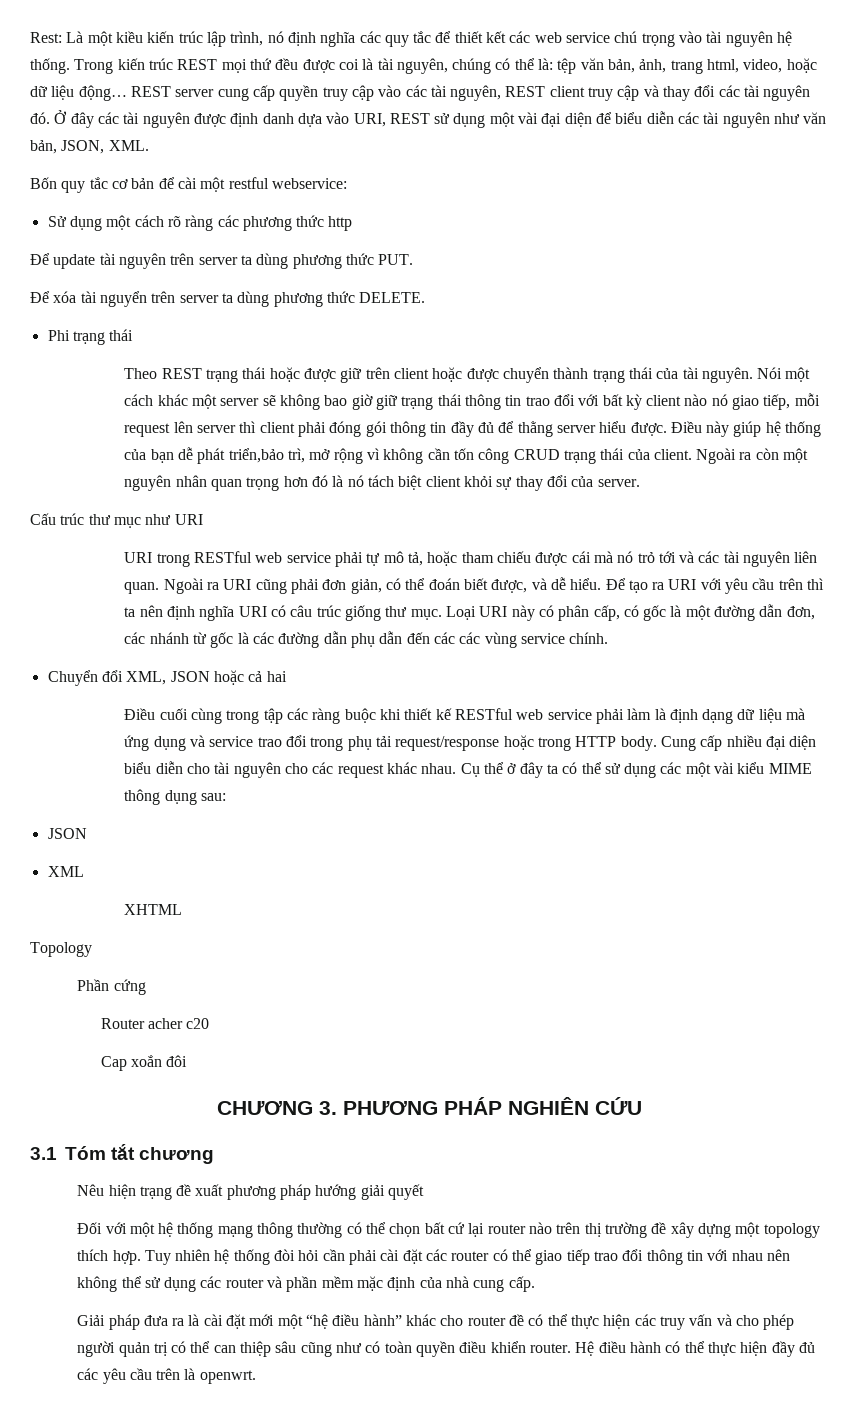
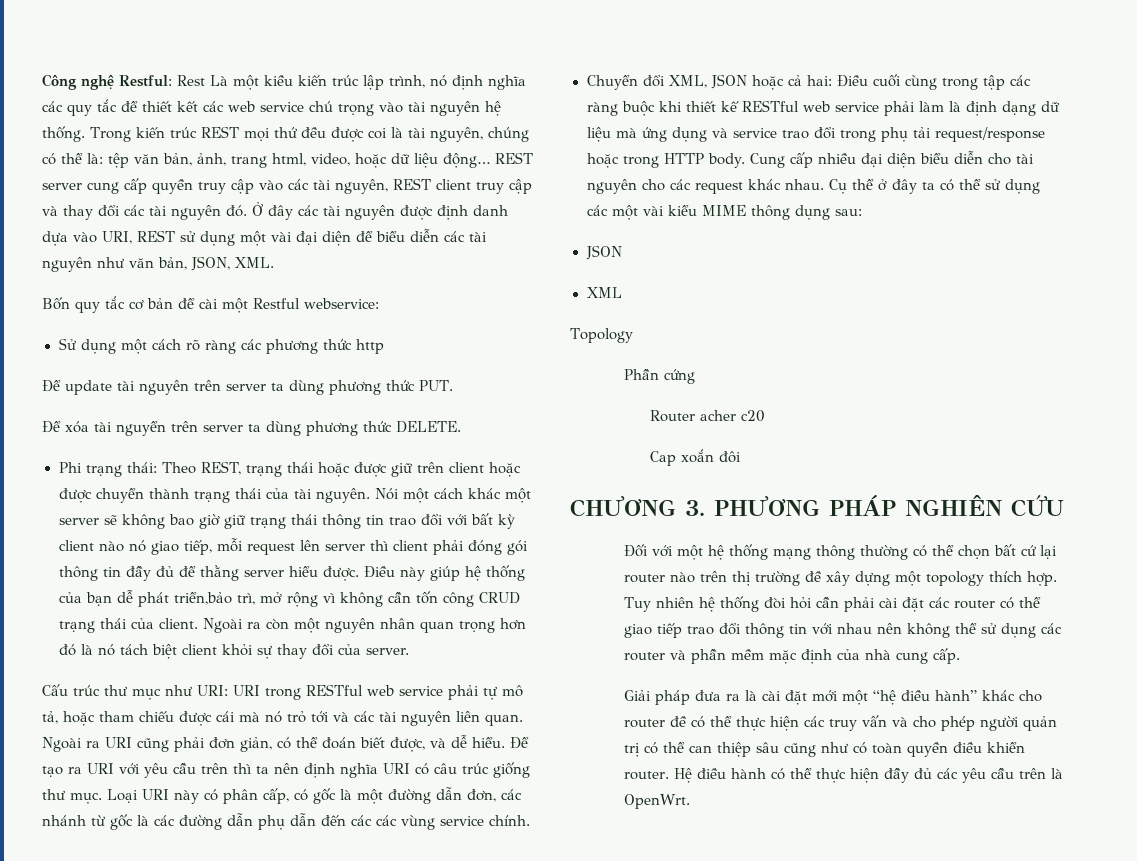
- Rest: Là một kiều kiến trúc lập trình, nó định nghĩa các quy tắc để thiết kết các web service chú trọng vào tài nguyên hệ thống.
+ Công nghệ Restful: Rest Là một kiều kiến trúc lập trình, nó định nghĩa các quy tắc để thiết kết các web service chú trọng vào tài nguyên hệ thống.
- Bốn quy tắc cơ bản để cài một restful webservice:
+ Bốn quy tắc cơ bản để cài một Restful webservice:
- Phi trạng thái
- Theo REST trạng thái hoặc được giữ trên client hoặc được chuyển thành trạng thái của tài nguyên.
+ Phi trạng thái: Theo REST, trạng thái hoặc được giữ trên client hoặc được chuyển thành trạng thái của tài nguyên.
- Cấu trúc thư mục như URI
- URI trong RESTful web service phải tự mô tả, hoặc tham chiếu được cái mà nó trỏ tới và các tài nguyên liên quan.
+ Cấu trúc thư mục như URI: URI trong RESTful web service phải tự mô tả, hoặc tham chiếu được cái mà nó trỏ tới và các tài nguyên liên quan.
- Chuyển đổi XML, JSON hoặc cả hai
- Điều cuối cùng trong tập các ràng buộc khi thiết kế RESTful web service phải làm là định dạng dữ liệu mà ứng dụng và service trao đổi trong phụ tải request/response hoặc trong HTTP body.
+ Chuyển đổi XML, JSON hoặc cả hai: Điều cuối cùng trong tập các ràng buộc khi thiết kế RESTful web service phải làm là định dạng dữ liệu mà ứng dụng và service trao đổi trong phụ tải request/response hoặc trong HTTP body.
- XHTML
- 3.1 Tóm tắt chương
- Nêu hiện trạng đề xuất phương pháp hướng giải quyết
- Hệ điều hành có thể thực hiện đầy đủ các yêu cầu trên là openwrt.
+ Hệ điều hành có thể thực hiện đầy đủ các yêu cầu trên là OpenWrt.

